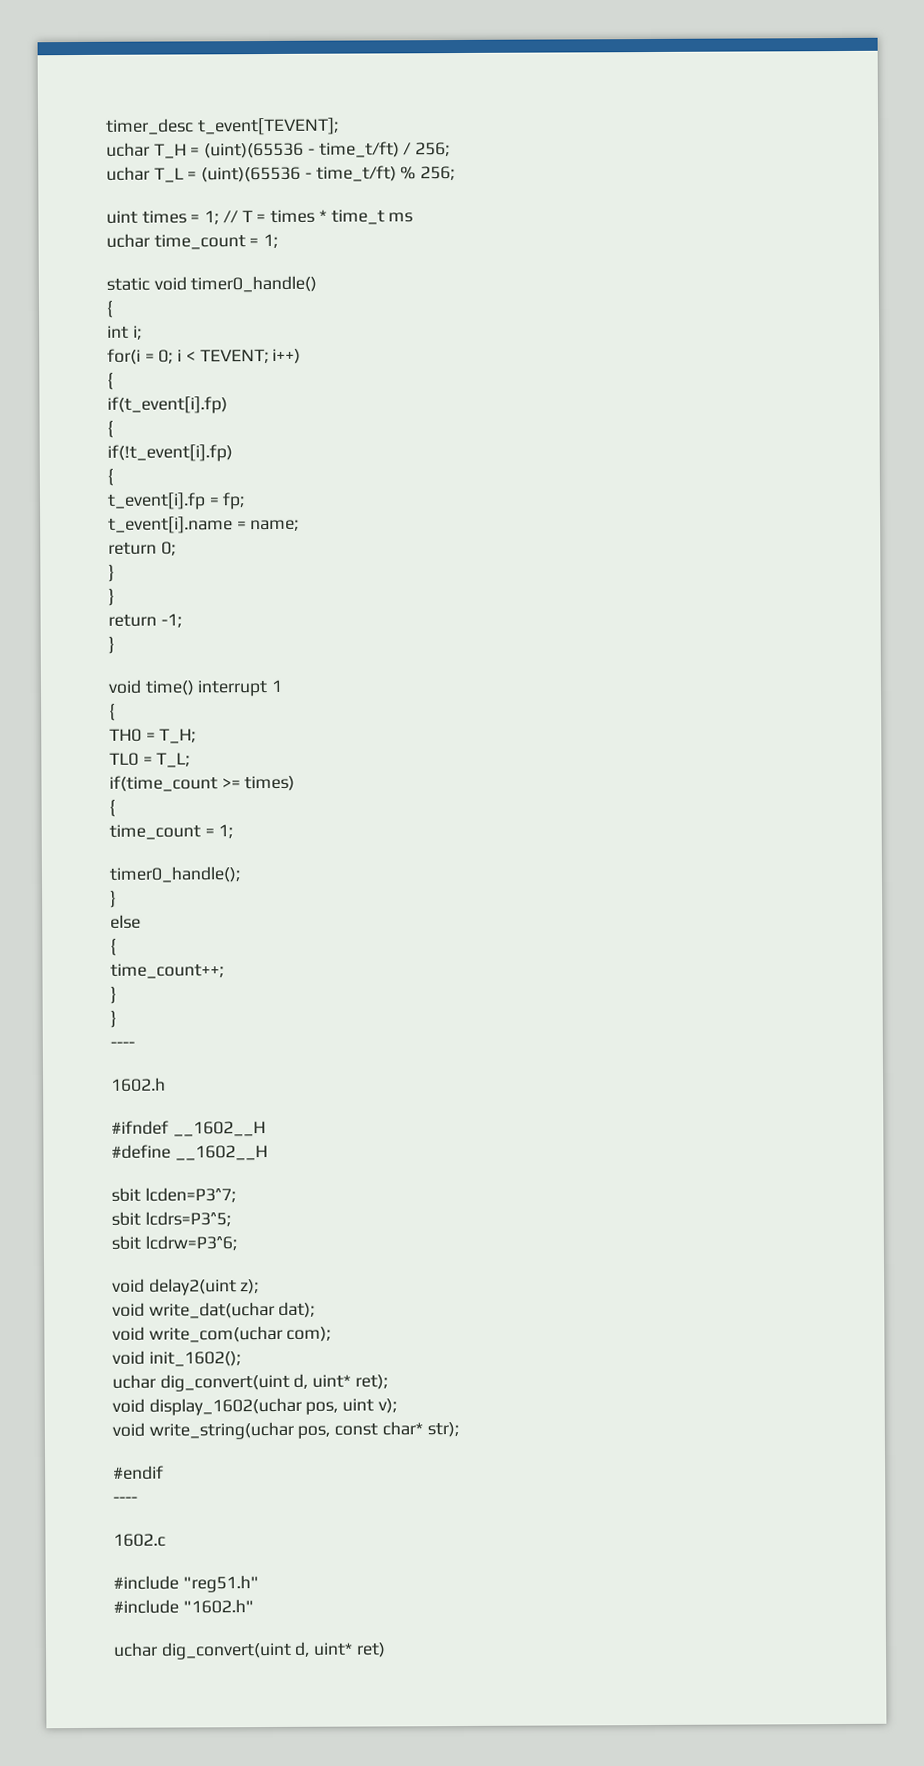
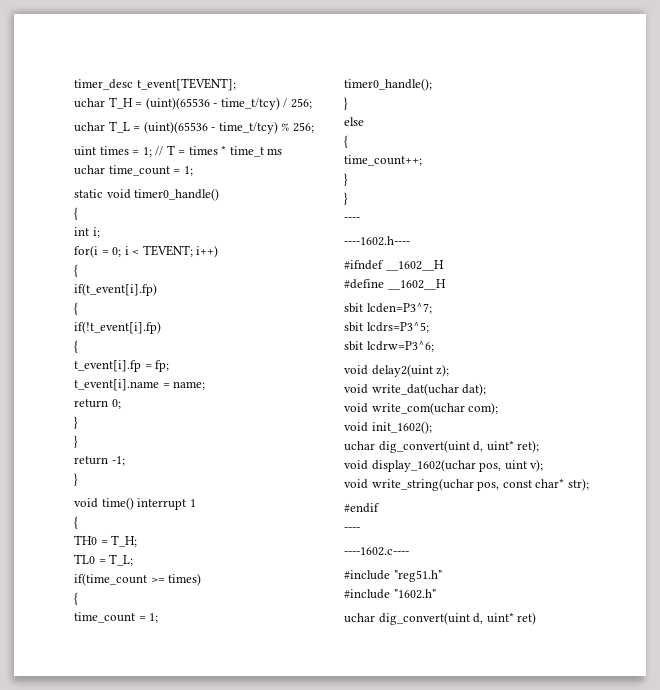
- uchar T_H = (uint)(65536 - time_t/ft) / 256;
+ uchar T_H = (uint)(65536 - time_t/tcy) / 256;
- uchar T_L = (uint)(65536 - time_t/ft) % 256;
+ uchar T_L = (uint)(65536 - time_t/tcy) % 256;
- 1602.h
+ ----1602.h----
- 1602.c
+ ----1602.c----

